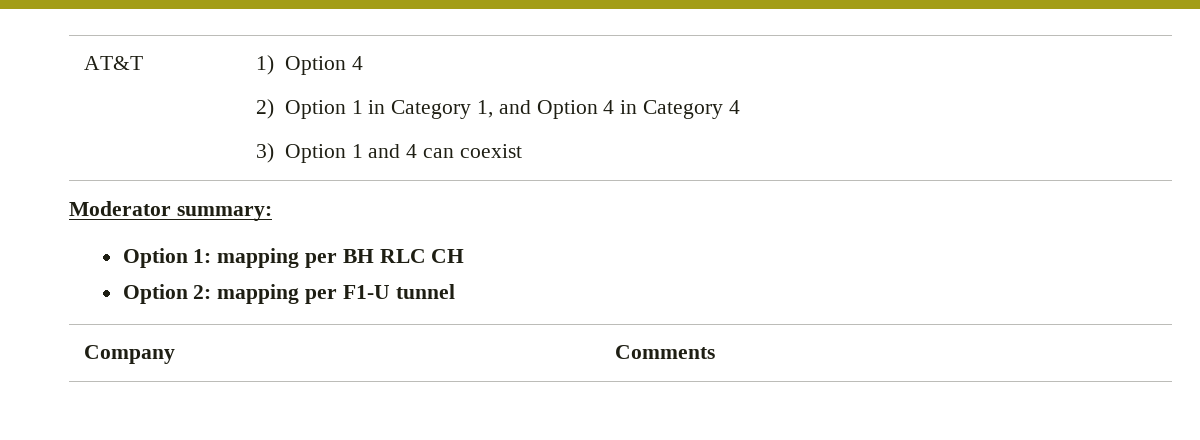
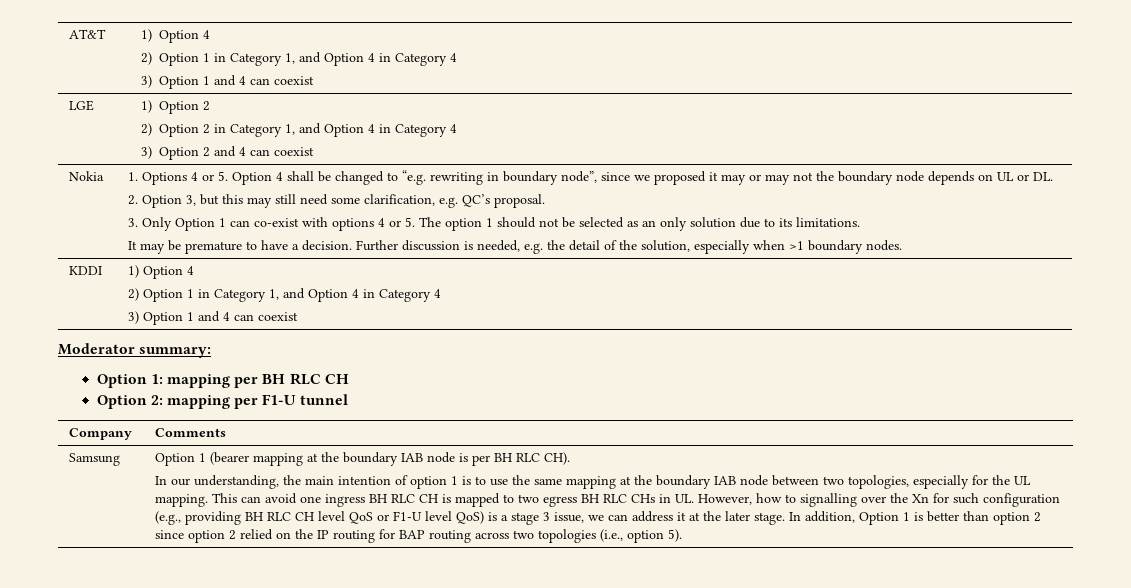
+ LGE | 1) Option 2
+ 2) Option 2 in Category 1, and Option 4 in Category 4
+ 3) Option 2 and 4 can coexist
+ Nokia | 1. Options 4 or 5. Option 4 shall be changed to “e.g. rewriting in boundary node”, since we proposed it may or may not the boundary node depends on UL or DL.
+ 2. Option 3, but this may still need some clarification, e.g. QC’s proposal.
+ 3. Only Option 1 can co-exist with options 4 or 5. The option 1 should not be selected as an only solution due to its limitations.
+ It may be premature to have a decision. Further discussion is needed, e.g. the detail of the solution, especially when >1 boundary nodes.
+ KDDI | 1) Option 4
+ 2) Option 1 in Category 1, and Option 4 in Category 4
+ 3) Option 1 and 4 can coexist
+ Samsung | Option 1 (bearer mapping at the boundary IAB node is per BH RLC CH).
+ In our understanding, the main intention of option 1 is to use the same mapping at the boundary IAB node between two topologies, especially for the UL mapping. This can avoid one ingress BH RLC CH is mapped to two egress BH RLC CHs in UL. However, how to signalling over the Xn for such configuration (e.g., providing BH RLC CH level QoS or F1-U level QoS) is a stage 3 issue, we can address it at the later stage. In addition, Option 1 is better than option 2 since option 2 relied on the IP routing for BAP routing across two topologies (i.e., option 5).

